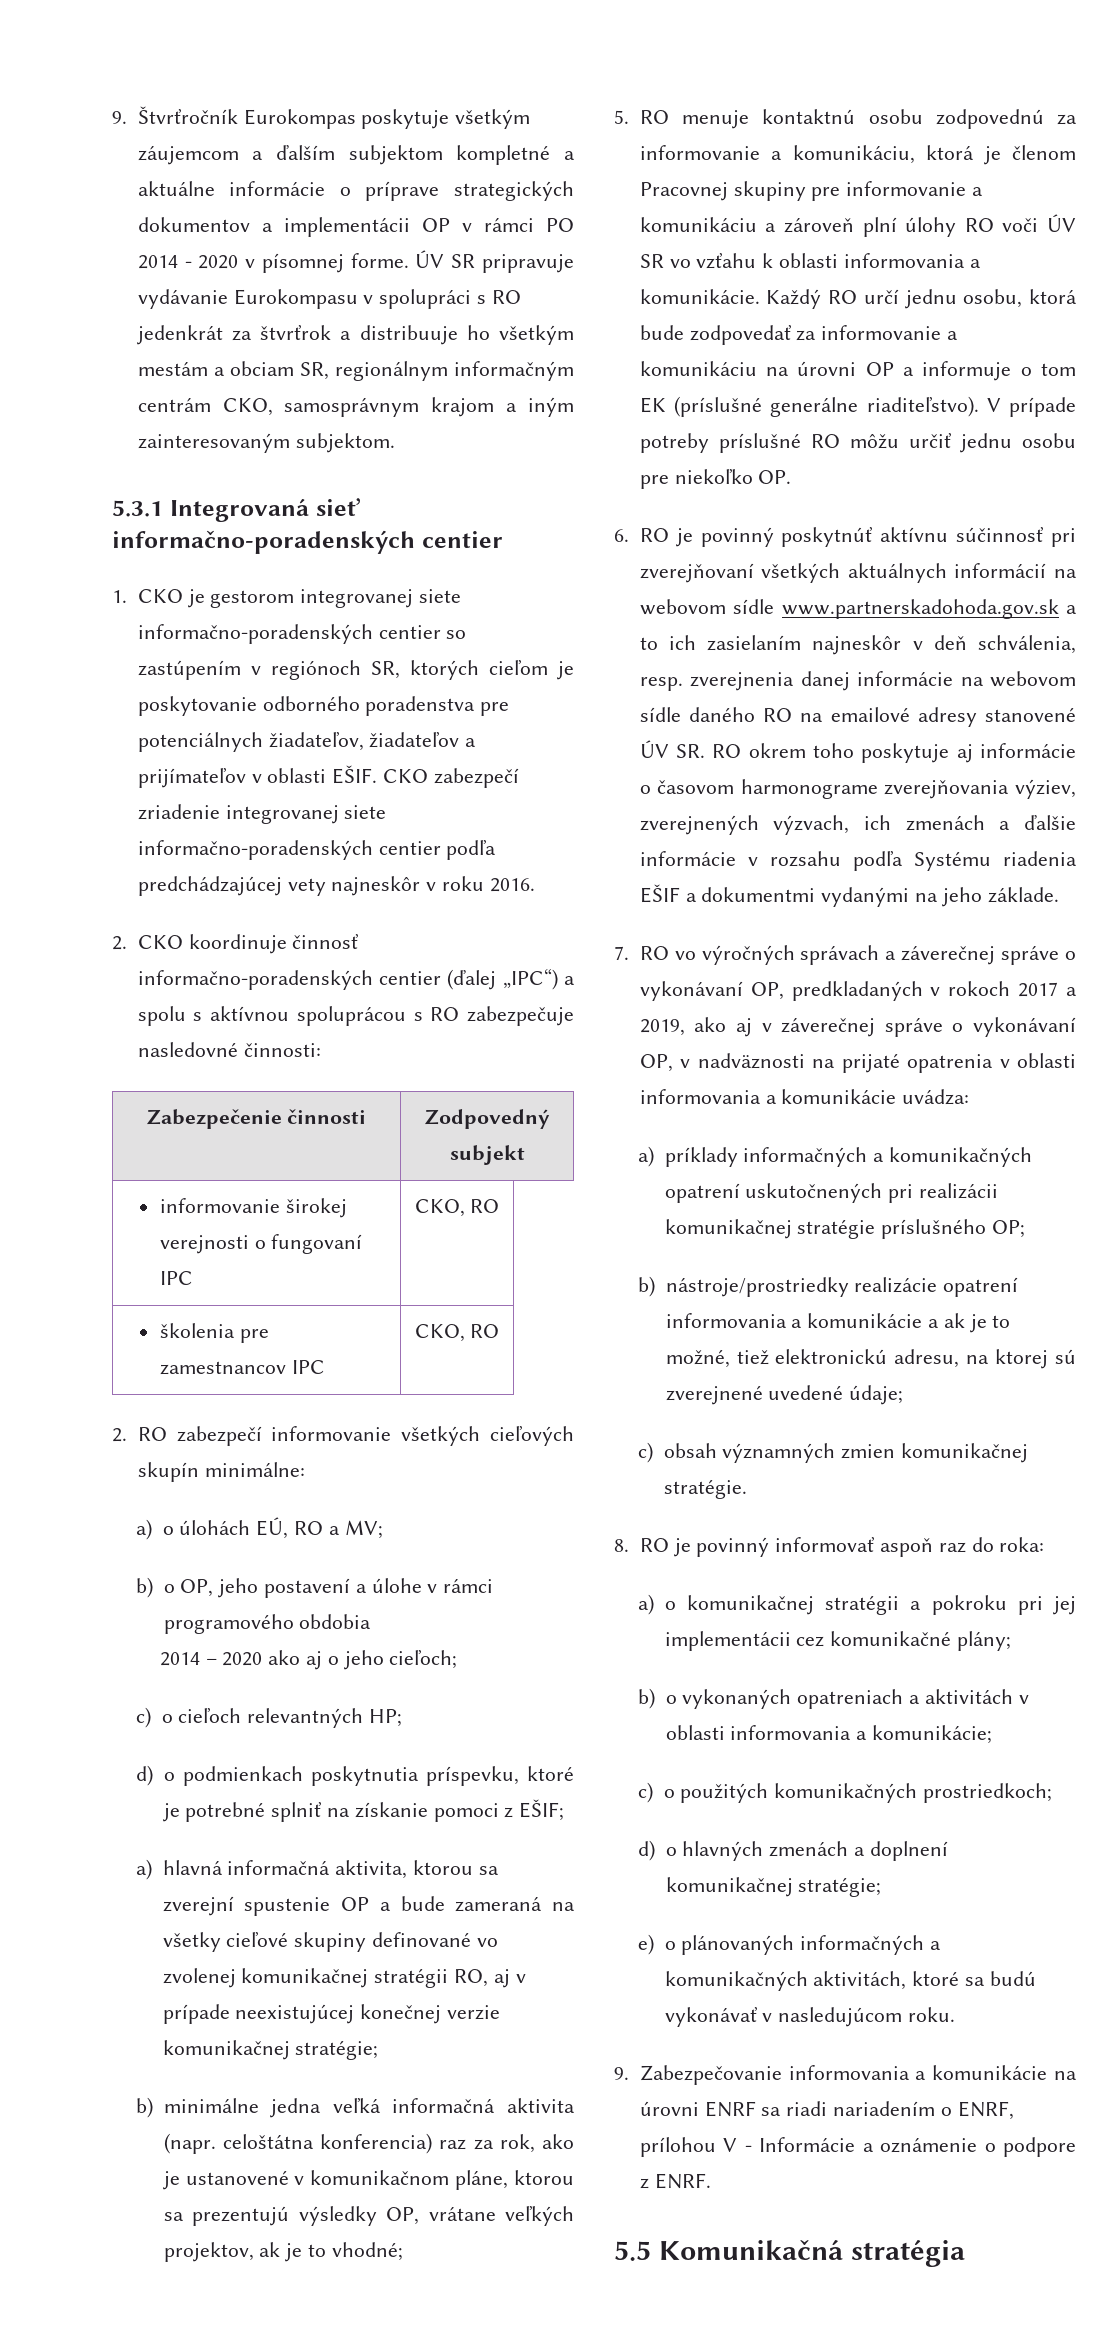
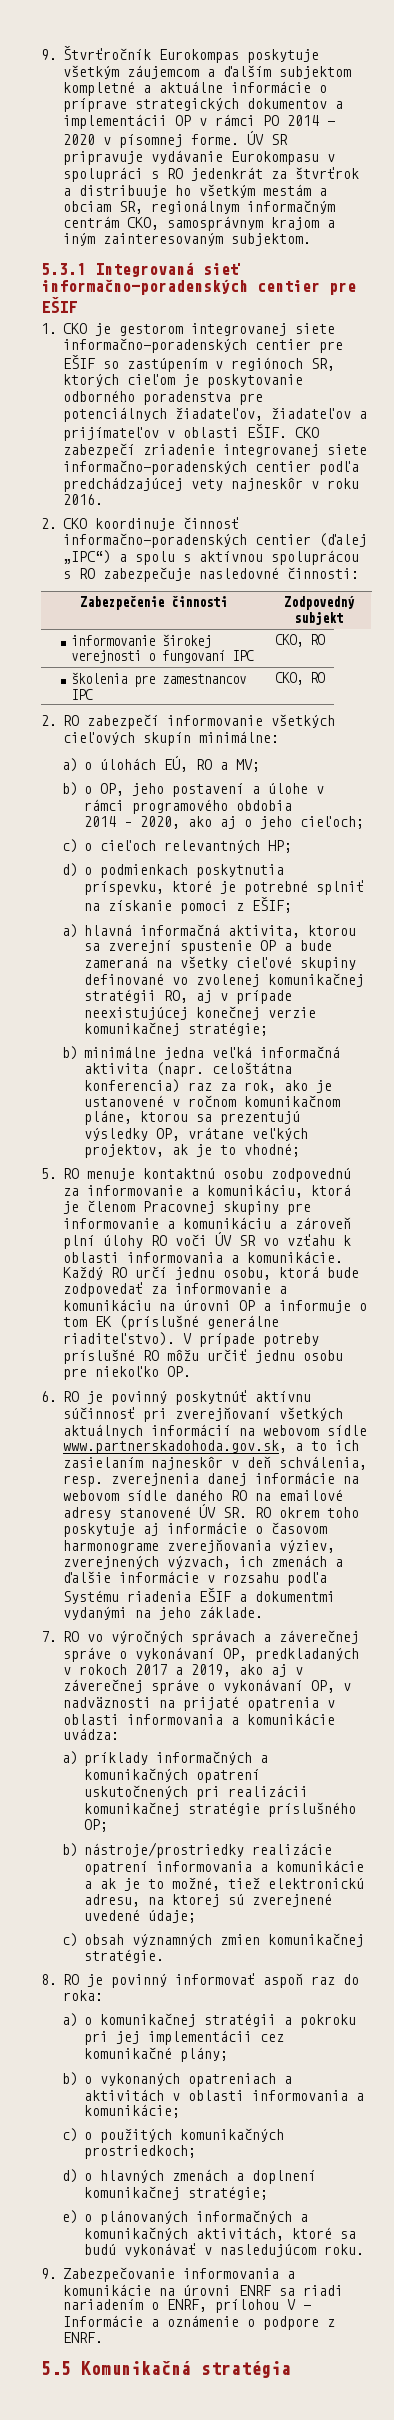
- 5.3.1 Integrovaná sieť informačno-poradenských centier
+ 5.3.1 Integrovaná sieť informačno-poradenských centier pre EŠIF
- 1. CKO je gestorom integrovanej siete informačno-poradenských centier so zastúpením v regiónoch SR, ktorých cieľom je poskytovanie odborného poradenstva pre potenciálnych žiadateľov, žiadateľov a prijímateľov v oblasti EŠIF.
+ 1. CKO je gestorom integrovanej siete informačno-poradenských centier pre EŠIF so zastúpením v regiónoch SR, ktorých cieľom je poskytovanie odborného poradenstva pre potenciálnych žiadateľov, žiadateľov a prijímateľov v oblasti EŠIF.
- 2014 – 2020 ako aj o jeho cieľoch;
+ 2014 – 2020, ako aj o jeho cieľoch;
- b) minimálne jedna veľká informačná aktivita (napr. celoštátna konferencia) raz za rok, ako je ustanovené v komunikačnom pláne, ktorou sa prezentujú výsledky OP, vrátane veľkých projektov, ak je to vhodné;
+ b) minimálne jedna veľká informačná aktivita (napr. celoštátna konferencia) raz za rok, ako je ustanovené v ročnom komunikačnom pláne, ktorou sa prezentujú výsledky OP, vrátane veľkých projektov, ak je to vhodné;
- 6. RO je povinný poskytnúť aktívnu súčinnosť pri zverejňovaní všetkých aktuálnych informácií na webovom sídle www.partnerskadohoda.gov.sk a to ich zasielaním najneskôr v deň schválenia, resp. zverejnenia danej informácie na webovom sídle daného RO na emailové adresy stanovené ÚV SR. RO okrem toho poskytuje aj informácie o časovom harmonograme zverejňovania výziev, zverejnených výzvach, ich zmenách a ďalšie informácie v rozsahu podľa Systému riadenia EŠIF a dokumentmi vydanými na jeho základe.
+ 6. RO je povinný poskytnúť aktívnu súčinnosť pri zverejňovaní všetkých aktuálnych informácií na webovom sídle www.partnerskadohoda.gov.sk, a to ich zasielaním najneskôr v deň schválenia, resp. zverejnenia danej informácie na webovom sídle daného RO na emailové adresy stanovené ÚV SR. RO okrem toho poskytuje aj informácie o časovom harmonograme zverejňovania výziev, zverejnených výzvach, ich zmenách a ďalšie informácie v rozsahu podľa Systému riadenia EŠIF a dokumentmi vydanými na jeho základe.

